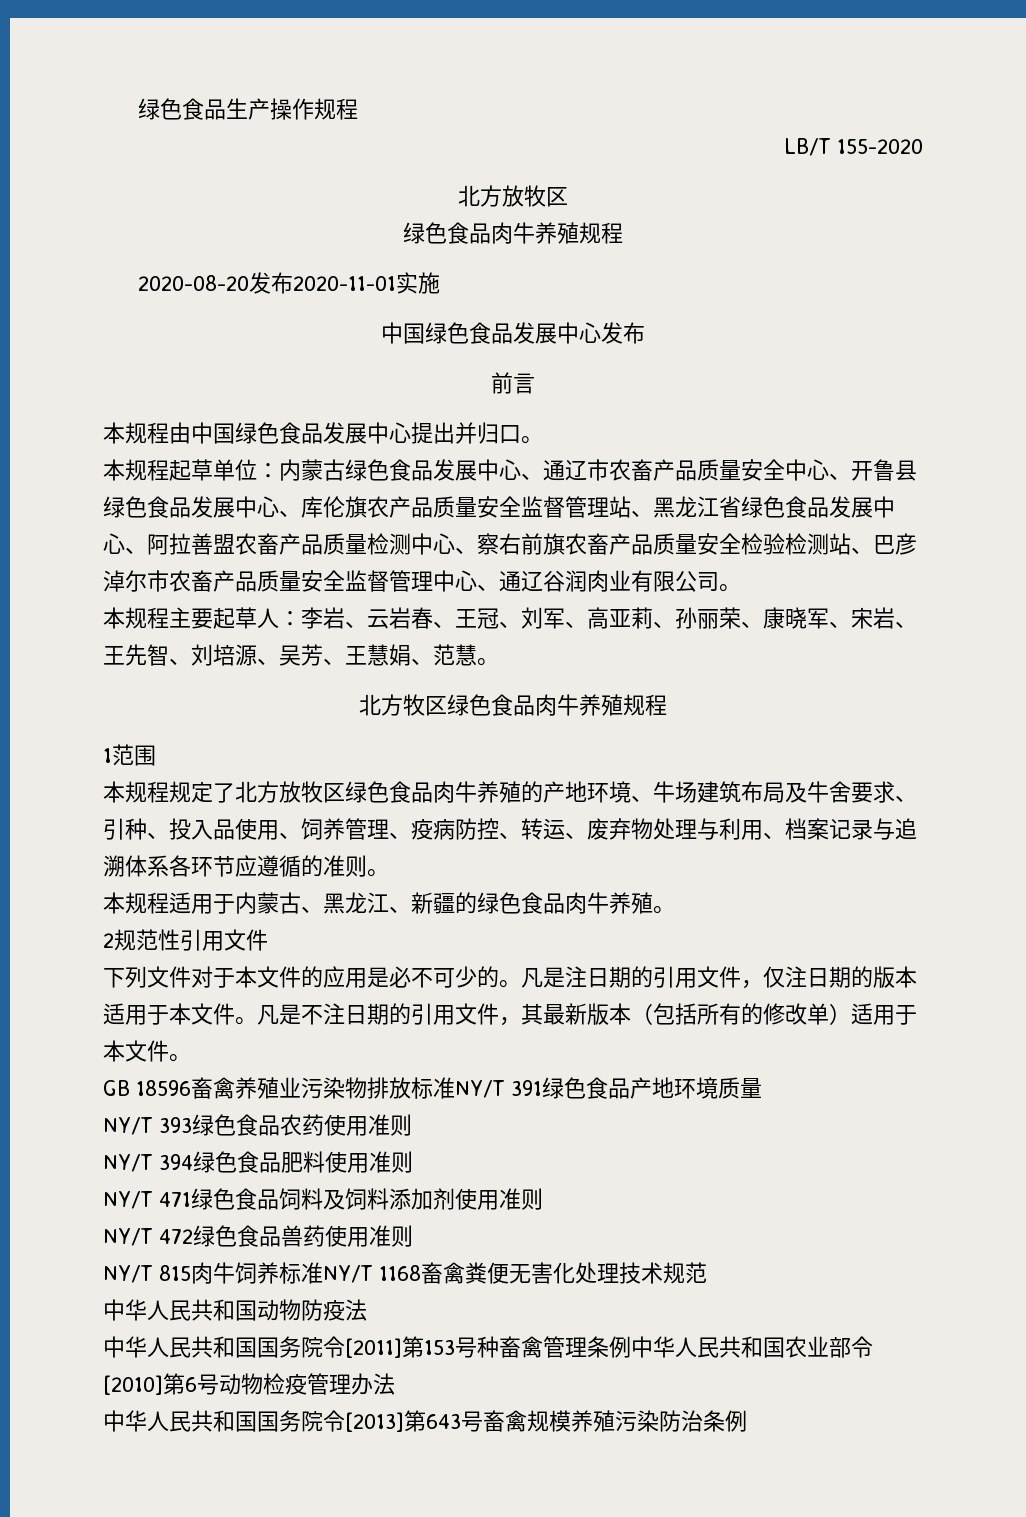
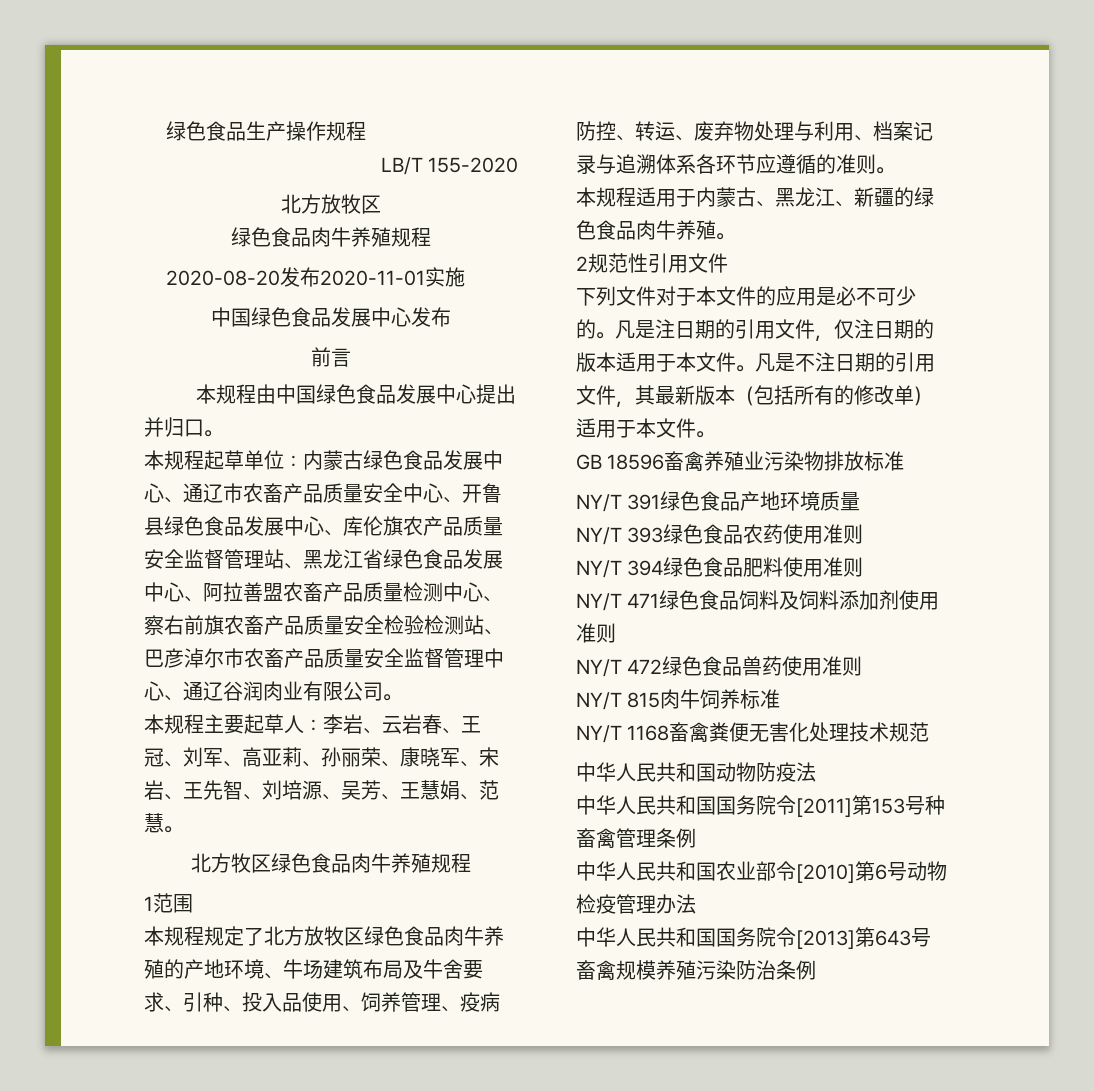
- GB 18596畜禽养殖业污染物排放标准NY/T 391绿色食品产地环境质量
+ GB 18596畜禽养殖业污染物排放标准
+ NY/T 391绿色食品产地环境质量
- NY/T 815肉牛饲养标准NY/T 1168畜禽粪便无害化处理技术规范
+ NY/T 815肉牛饲养标准
+ NY/T 1168畜禽粪便无害化处理技术规范
- 中华人民共和国国务院令[2011]第153号种畜禽管理条例中华人民共和国农业部令[2010]第6号动物检疫管理办法
+ 中华人民共和国国务院令[2011]第153号种畜禽管理条例
+ 中华人民共和国农业部令[2010]第6号动物检疫管理办法

